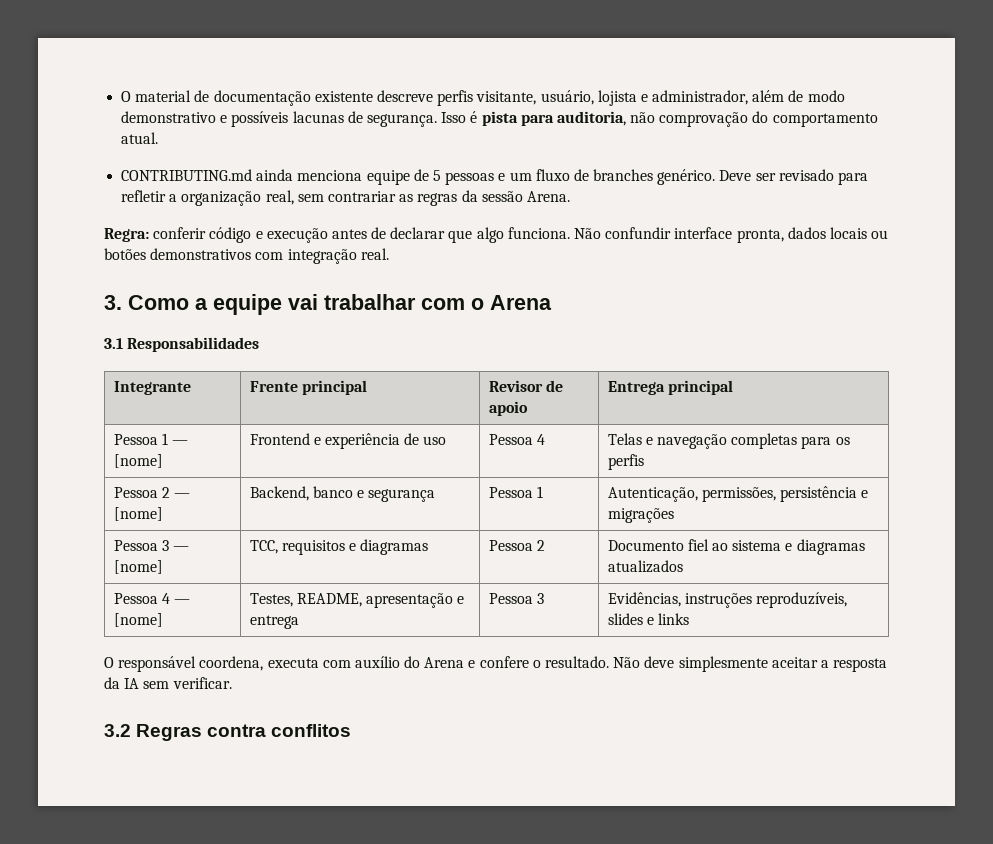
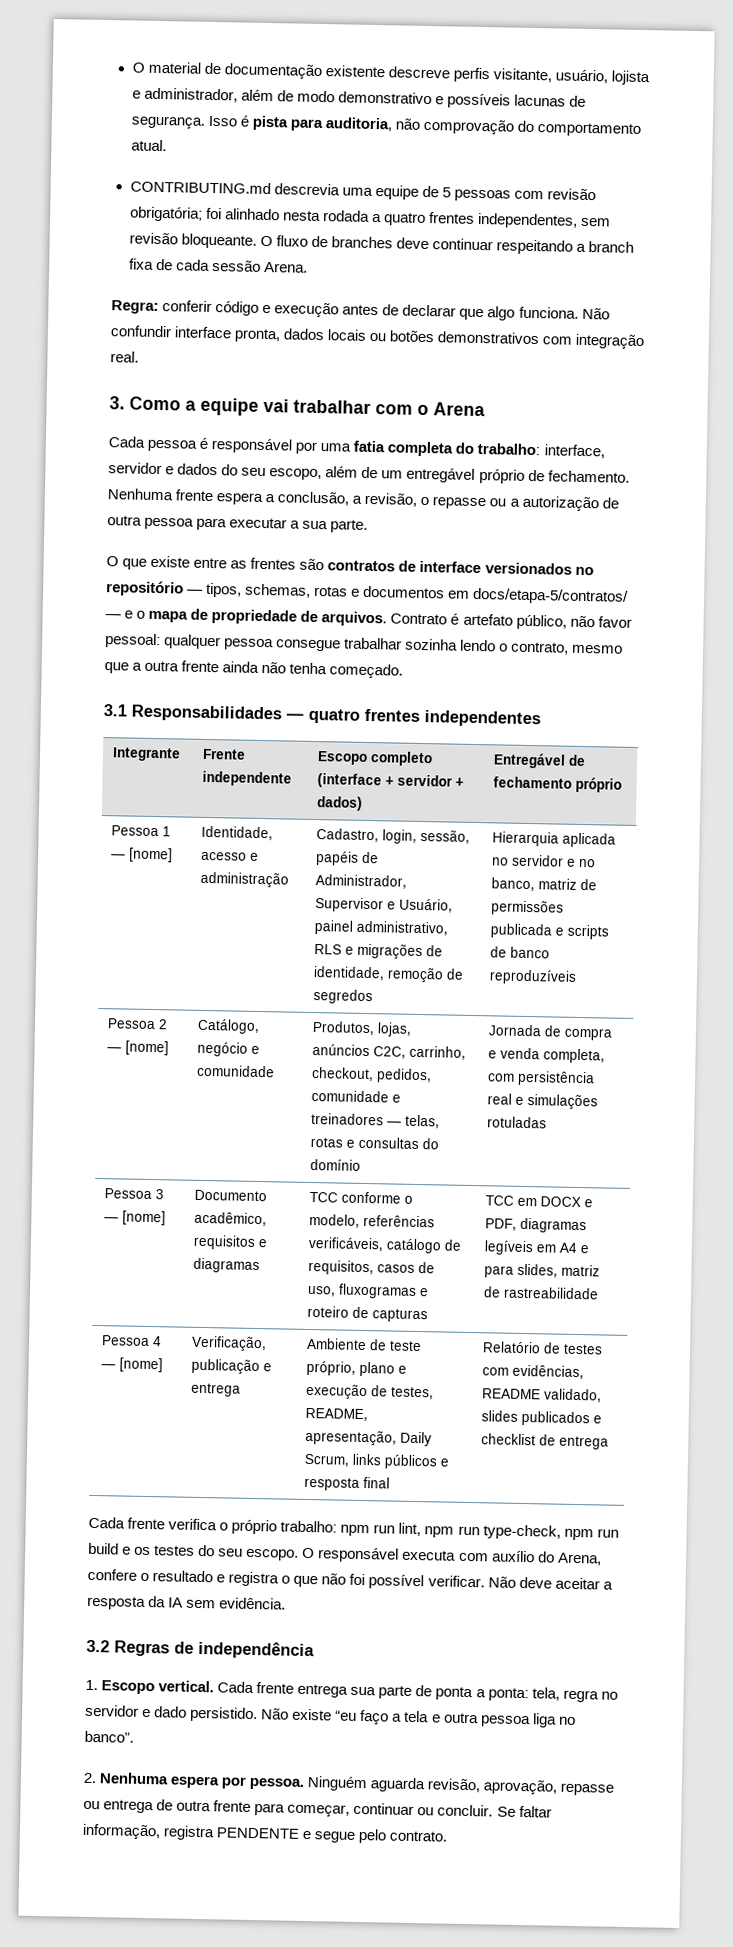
- CONTRIBUTING.md ainda menciona equipe de 5 pessoas e um fluxo de branches genérico. Deve ser revisado para refletir a organização real, sem contrariar as regras da sessão Arena.
+ CONTRIBUTING.md descrevia uma equipe de 5 pessoas com revisão obrigatória; foi alinhado nesta rodada a quatro frentes independentes, sem revisão bloqueante. O fluxo de branches deve continuar respeitando a branch fixa de cada sessão Arena.
- 3.1 Responsabilidades
- Integrante | Frente principal | Revisor de apoio | Entrega principal
- Pessoa 1 — [nome] | Frontend e experiência de uso | Pessoa 4 | Telas e navegação completas para os perfis
- Pessoa 2 — [nome] | Backend, banco e segurança | Pessoa 1 | Autenticação, permissões, persistência e migrações
+ Cada pessoa é responsável por uma fatia completa do trabalho: interface, servidor e dados do seu escopo, além de um entregável próprio de fechamento. Nenhuma frente espera a conclusão, a revisão, o repasse ou a autorização de outra pessoa para executar a sua parte.
+ O que existe entre as frentes são contratos de interface versionados no repositório — tipos, schemas, rotas e documentos em docs/etapa-5/contratos/ — e o mapa de propriedade de arquivos. Contrato é artefato público, não favor pessoal: qualquer pessoa consegue trabalhar sozinha lendo o contrato, mesmo que a outra frente ainda não tenha começado.
+ 3.1 Responsabilidades — quatro frentes independentes
+ Integrante | Frente independente | Escopo completo (interface + servidor + dados) | Entregável de fechamento próprio
+ Pessoa 1 — [nome] | Identidade, acesso e administração | Cadastro, login, sessão, papéis de Administrador, Supervisor e Usuário, painel administrativo, RLS e migrações de identidade, remoção de segredos | Hierarquia aplicada no servidor e no banco, matriz de permissões publicada e scripts de banco reproduzíveis
+ Pessoa 2 — [nome] | Catálogo, negócio e comunidade | Produtos, lojas, anúncios C2C, carrinho, checkout, pedidos, comunidade e treinadores — telas, rotas e consultas do domínio | Jornada de compra e venda completa, com persistência real e simulações rotuladas
- TCC, requisitos e diagramas
+ Documento acadêmico, requisitos e diagramas
- Pessoa 2 | Documento fiel ao sistema e diagramas atualizados
+ TCC conforme o modelo, referências verificáveis, catálogo de requisitos, casos de uso, fluxogramas e roteiro de capturas | TCC em DOCX e PDF, diagramas legíveis em A4 e para slides, matriz de rastreabilidade
- Pessoa 4 — [nome] | Testes, README, apresentação e entrega | Pessoa 3 | Evidências, instruções reproduzíveis, slides e links
- O responsável coordena, executa com auxílio do Arena e confere o resultado.
+ Pessoa 4 — [nome] | Verificação, publicação e entrega | Ambiente de teste próprio, plano e execução de testes, README, apresentação, Daily Scrum, links públicos e resposta final | Relatório de testes com evidências, README validado, slides publicados e checklist de entrega
+ Cada frente verifica o próprio trabalho: npm run lint, npm run type-check, npm run build e os testes do seu escopo. O responsável executa com auxílio do Arena, confere o resultado e registra o que não foi possível verificar.
- Não deve simplesmente aceitar a resposta da IA sem verificar.
+ Não deve aceitar a resposta da IA sem evidência.
- 3.2 Regras contra conflitos
+ 3.2 Regras de independência
+ 1. Escopo vertical. Cada frente entrega sua parte de ponta a ponta: tela, regra no servidor e dado persistido. Não existe “eu faço a tela e outra pessoa liga no banco”.
+ 2. Nenhuma espera por pessoa. Ninguém aguarda revisão, aprovação, repasse ou entrega de outra frente para começar, continuar ou concluir. Se faltar informação, registra PENDENTE e segue pelo contrato.

